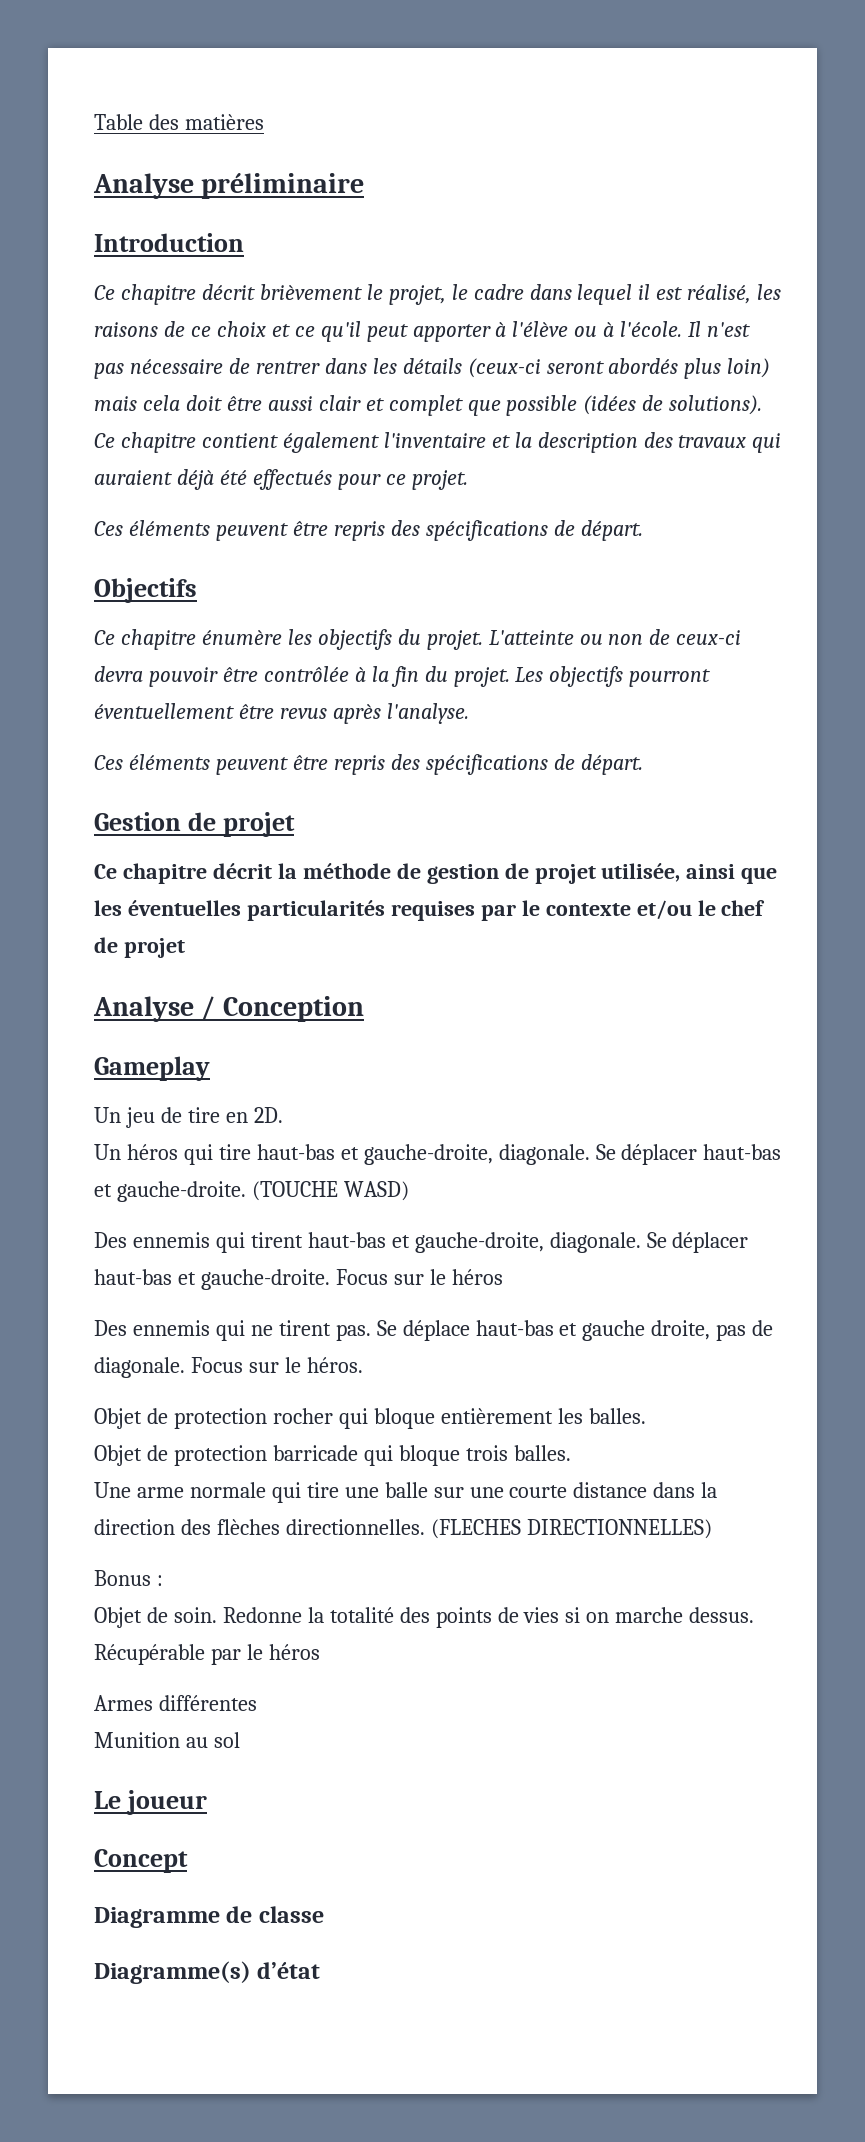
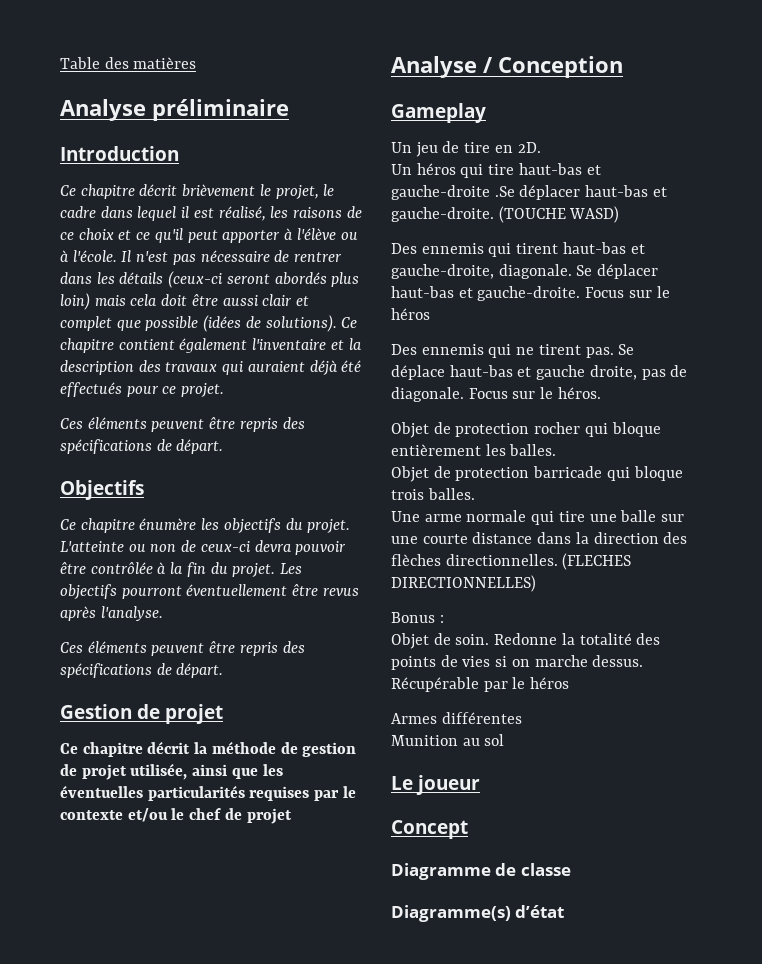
- Un héros qui tire haut-bas et gauche-droite, diagonale. Se déplacer haut-bas et gauche-droite.
+ Un héros qui tire haut-bas et gauche-droite .Se déplacer haut-bas et gauche-droite.

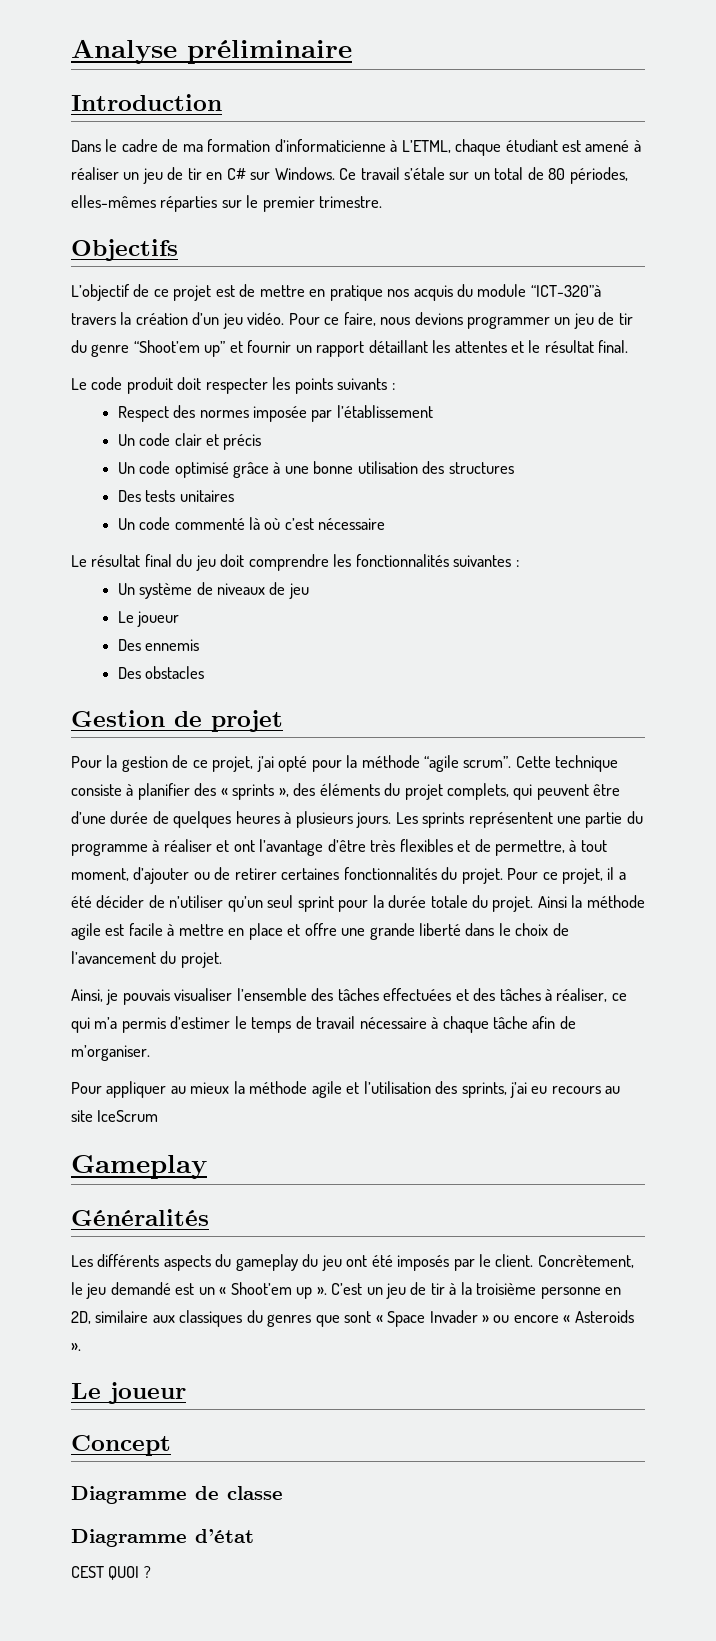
- Table des matières
- Ce chapitre décrit brièvement le projet, le cadre dans lequel il est réalisé, les raisons de ce choix et ce qu'il peut apporter à l'élève ou à l'école. Il n'est pas nécessaire de rentrer dans les détails (ceux-ci seront abordés plus loin) mais cela doit être aussi clair et complet que possible (idées de solutions). Ce chapitre contient également l'inventaire et la description des travaux qui auraient déjà été effectués pour ce projet.
- Ces éléments peuvent être repris des spécifications de départ.
+ Dans le cadre de ma formation d’informaticienne à L’ETML, chaque étudiant est amené à réaliser un jeu de tir en C# sur Windows. Ce travail s’étale sur un total de 80 périodes, elles-mêmes réparties sur le premier trimestre.
  Objectifs
- Ce chapitre énumère les objectifs du projet. L'atteinte ou non de ceux-ci devra pouvoir être contrôlée à la fin du projet. Les objectifs pourront éventuellement être revus après l'analyse.
- Ces éléments peuvent être repris des spécifications de départ.
+ L’objectif de ce projet est de mettre en pratique nos acquis du module “ICT-320”à travers la création d’un jeu vidéo. Pour ce faire, nous devions programmer un jeu de tir du genre “Shoot’em up” et fournir un rapport détaillant les attentes et le résultat final.
+ Le code produit doit respecter les points suivants :
+ Respect des normes imposée par l’établissement
+ Un code clair et précis
+ Un code optimisé grâce à une bonne utilisation des structures
+ Des tests unitaires
+ Un code commenté là où c’est nécessaire
+ Le résultat final du jeu doit comprendre les fonctionnalités suivantes :
+ Un système de niveaux de jeu
+ Le joueur
+ Des ennemis
+ Des obstacles
  Gestion de projet
- Ce chapitre décrit la méthode de gestion de projet utilisée, ainsi que les éventuelles particularités requises par le contexte et/ou le chef de projet
- Analyse / Conception
+ Pour la gestion de ce projet, j’ai opté pour la méthode “agile scrum”. Cette technique consiste à planifier des « sprints », des éléments du projet complets, qui peuvent être d’une durée de quelques heures à plusieurs jours. Les sprints représentent une partie du programme à réaliser et ont l’avantage d’être très flexibles et de permettre, à tout moment, d’ajouter ou de retirer certaines fonctionnalités du projet. Pour ce projet, il a été décider de n’utiliser qu’un seul sprint pour la durée totale du projet. Ainsi la méthode agile est facile à mettre en place et offre une grande liberté dans le choix de l’avancement du projet.
+ Ainsi, je pouvais visualiser l’ensemble des tâches effectuées et des tâches à réaliser, ce qui m’a permis d’estimer le temps de travail nécessaire à chaque tâche afin de m’organiser.
+ Pour appliquer au mieux la méthode agile et l’utilisation des sprints, j’ai eu recours au site IceScrum
  Gameplay
- Un jeu de tire en 2D.
- Un héros qui tire haut-bas et gauche-droite .Se déplacer haut-bas et gauche-droite. (TOUCHE WASD)
- Des ennemis qui tirent haut-bas et gauche-droite, diagonale. Se déplacer haut-bas et gauche-droite. Focus sur le héros
- Des ennemis qui ne tirent pas. Se déplace haut-bas et gauche droite, pas de diagonale. Focus sur le héros.
- Objet de protection rocher qui bloque entièrement les balles.
- Objet de protection barricade qui bloque trois balles.
- Une arme normale qui tire une balle sur une courte distance dans la direction des flèches directionnelles. (FLECHES DIRECTIONNELLES)
- Bonus :
- Objet de soin. Redonne la totalité des points de vies si on marche dessus. Récupérable par le héros
- Armes différentes
- Munition au sol
+ Généralités
+ Les différents aspects du gameplay du jeu ont été imposés par le client. Concrètement, le jeu demandé est un « Shoot’em up ». C’est un jeu de tir à la troisième personne en 2D, similaire aux classiques du genres que sont « Space Invader » ou encore « Asteroids ».
- Diagramme(s) d’état
+ Diagramme d’état
+ CEST QUOI ?

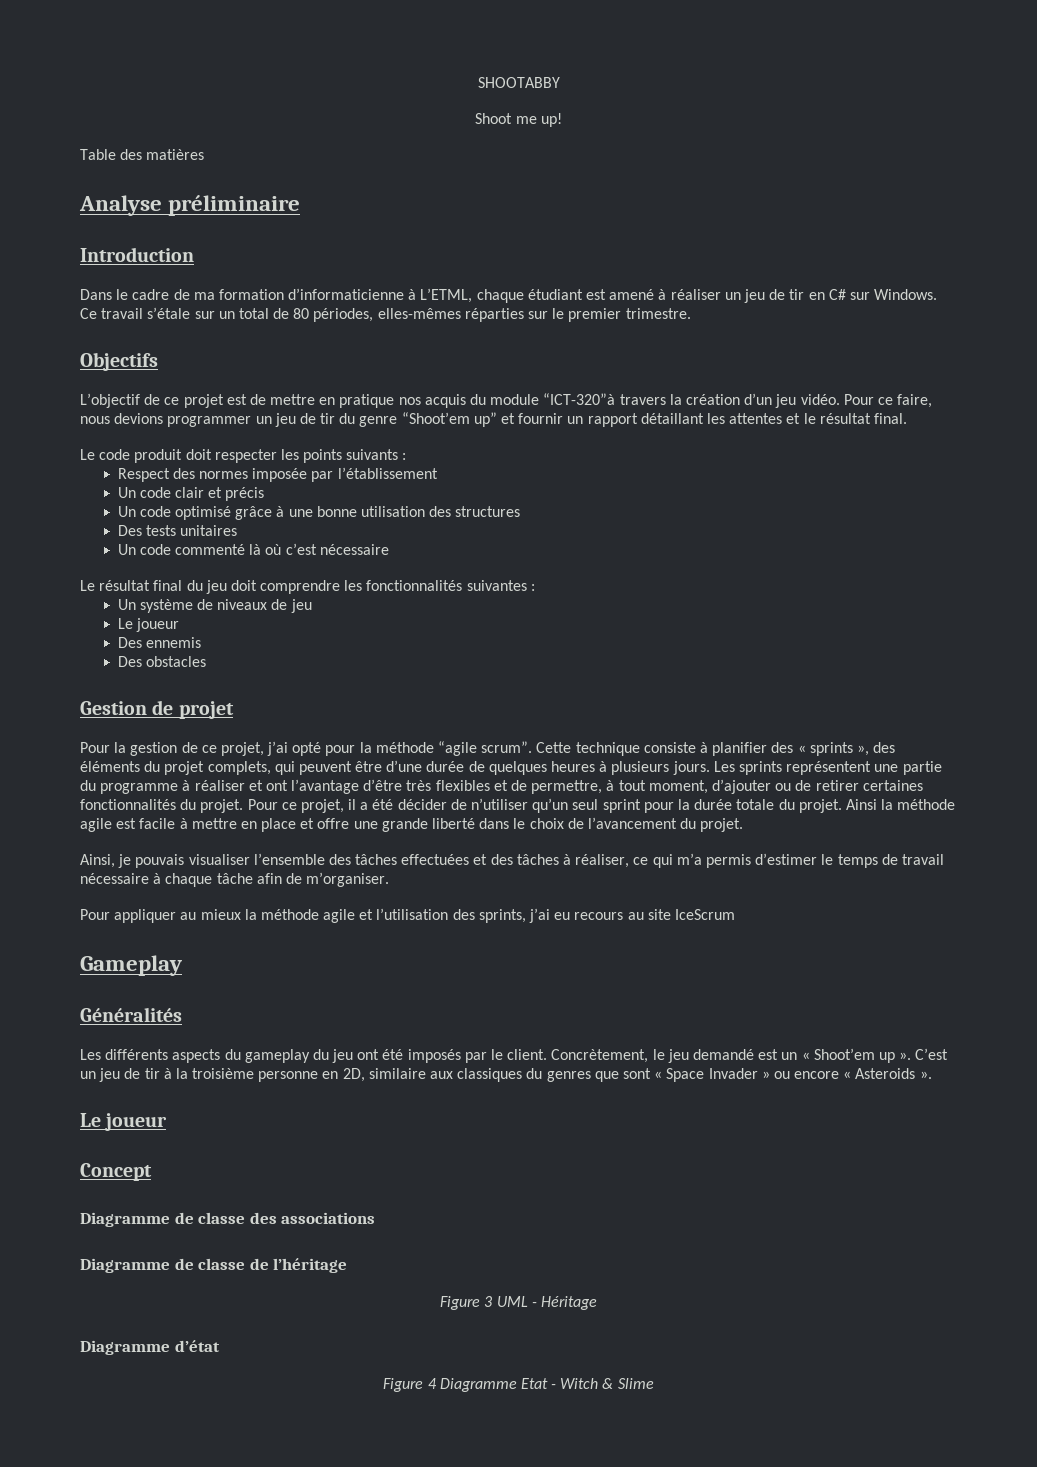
+ SHOOTABBY
+ Shoot me up!
+ Table des matières
- Diagramme de classe
+ Diagramme de classe des associations
+ Diagramme de classe de l’héritage
+ Figure 3 UML - Héritage
  Diagramme d’état
- CEST QUOI ?
+ Figure 4 Diagramme Etat - Witch & Slime

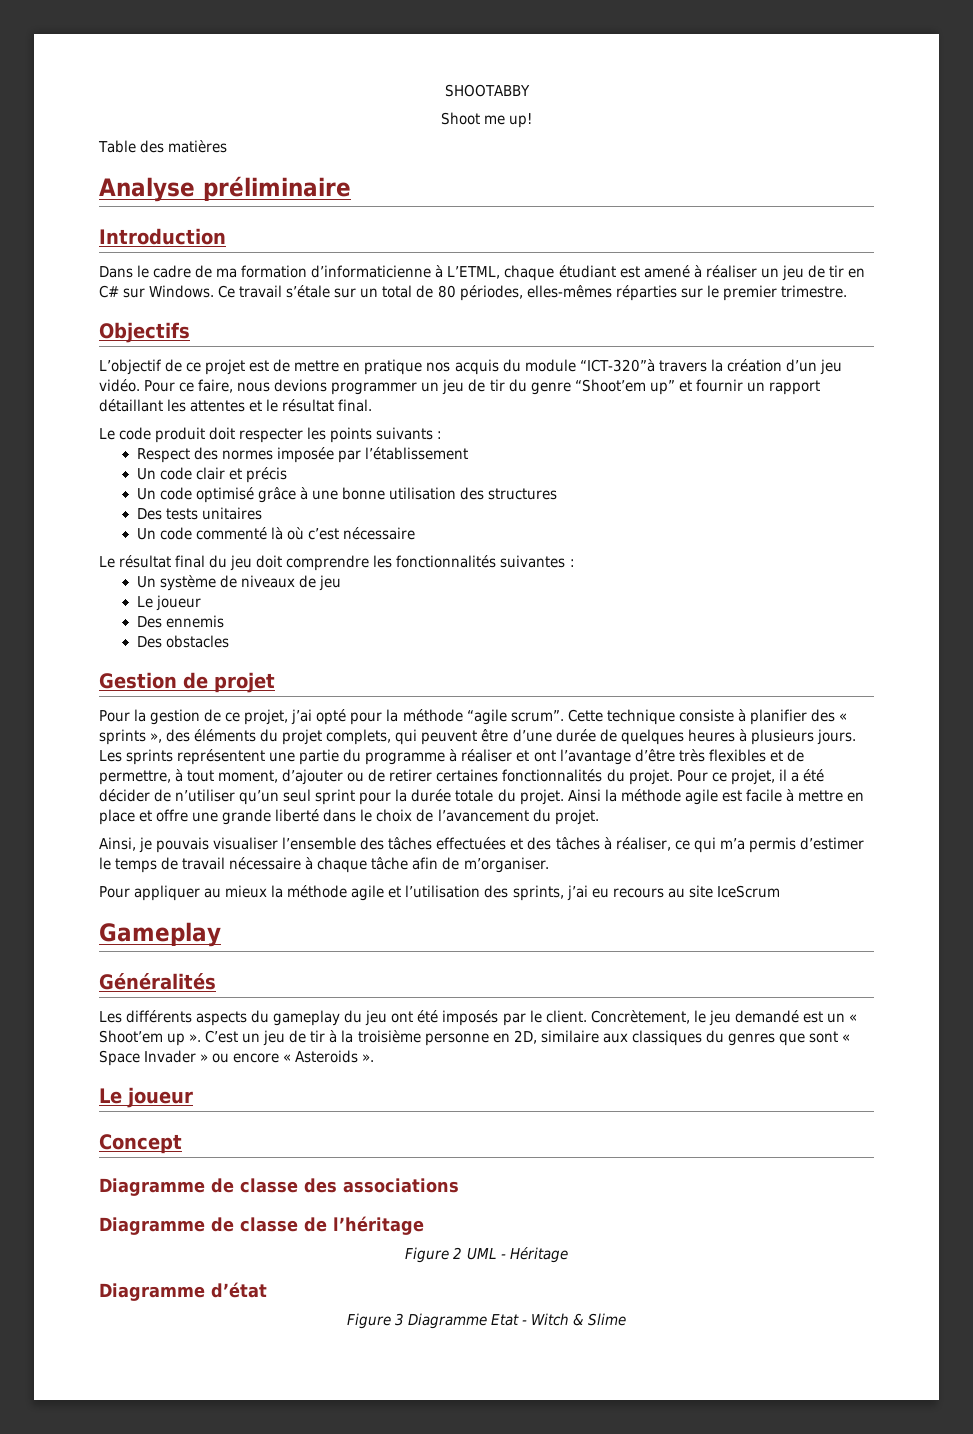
- Figure 3 UML - Héritage
+ Figure 2 UML - Héritage
- Figure 4 Diagramme Etat - Witch & Slime
+ Figure 3 Diagramme Etat - Witch & Slime

